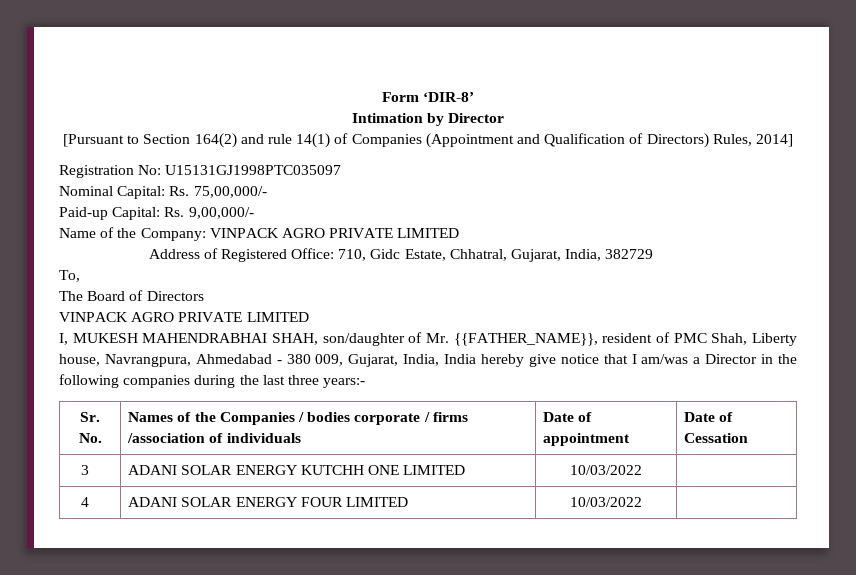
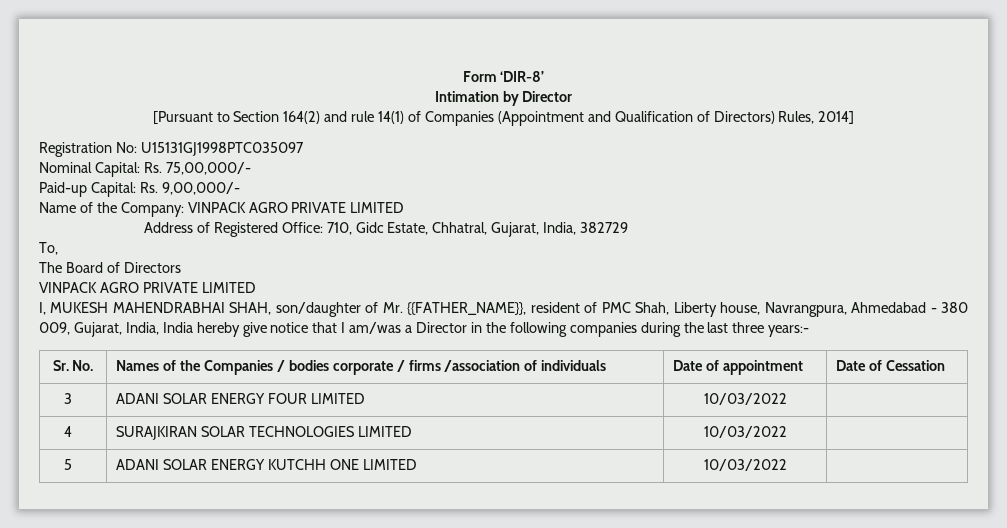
- 3 | ADANI SOLAR ENERGY KUTCHH ONE LIMITED | 10/03/2022 |
+ 3 | ADANI SOLAR ENERGY FOUR LIMITED | 10/03/2022 |
- 4 | ADANI SOLAR ENERGY FOUR LIMITED | 10/03/2022 |
+ 4 | SURAJKIRAN SOLAR TECHNOLOGIES LIMITED | 10/03/2022 |
+ 5 | ADANI SOLAR ENERGY KUTCHH ONE LIMITED | 10/03/2022 |

